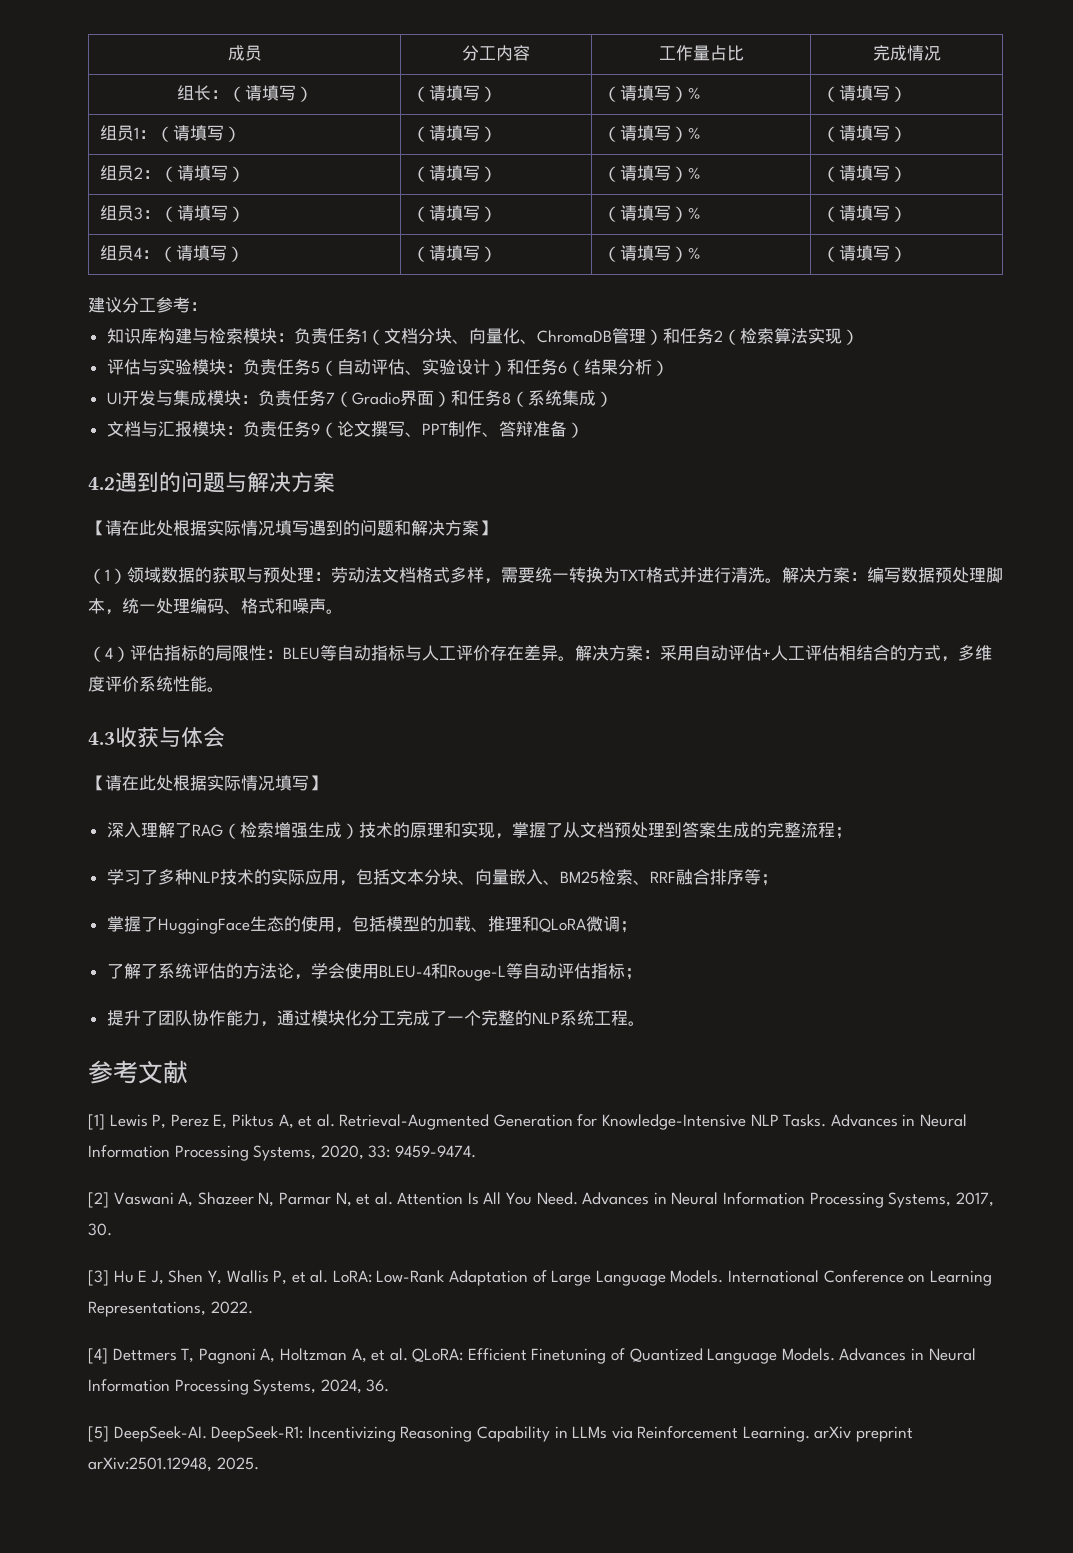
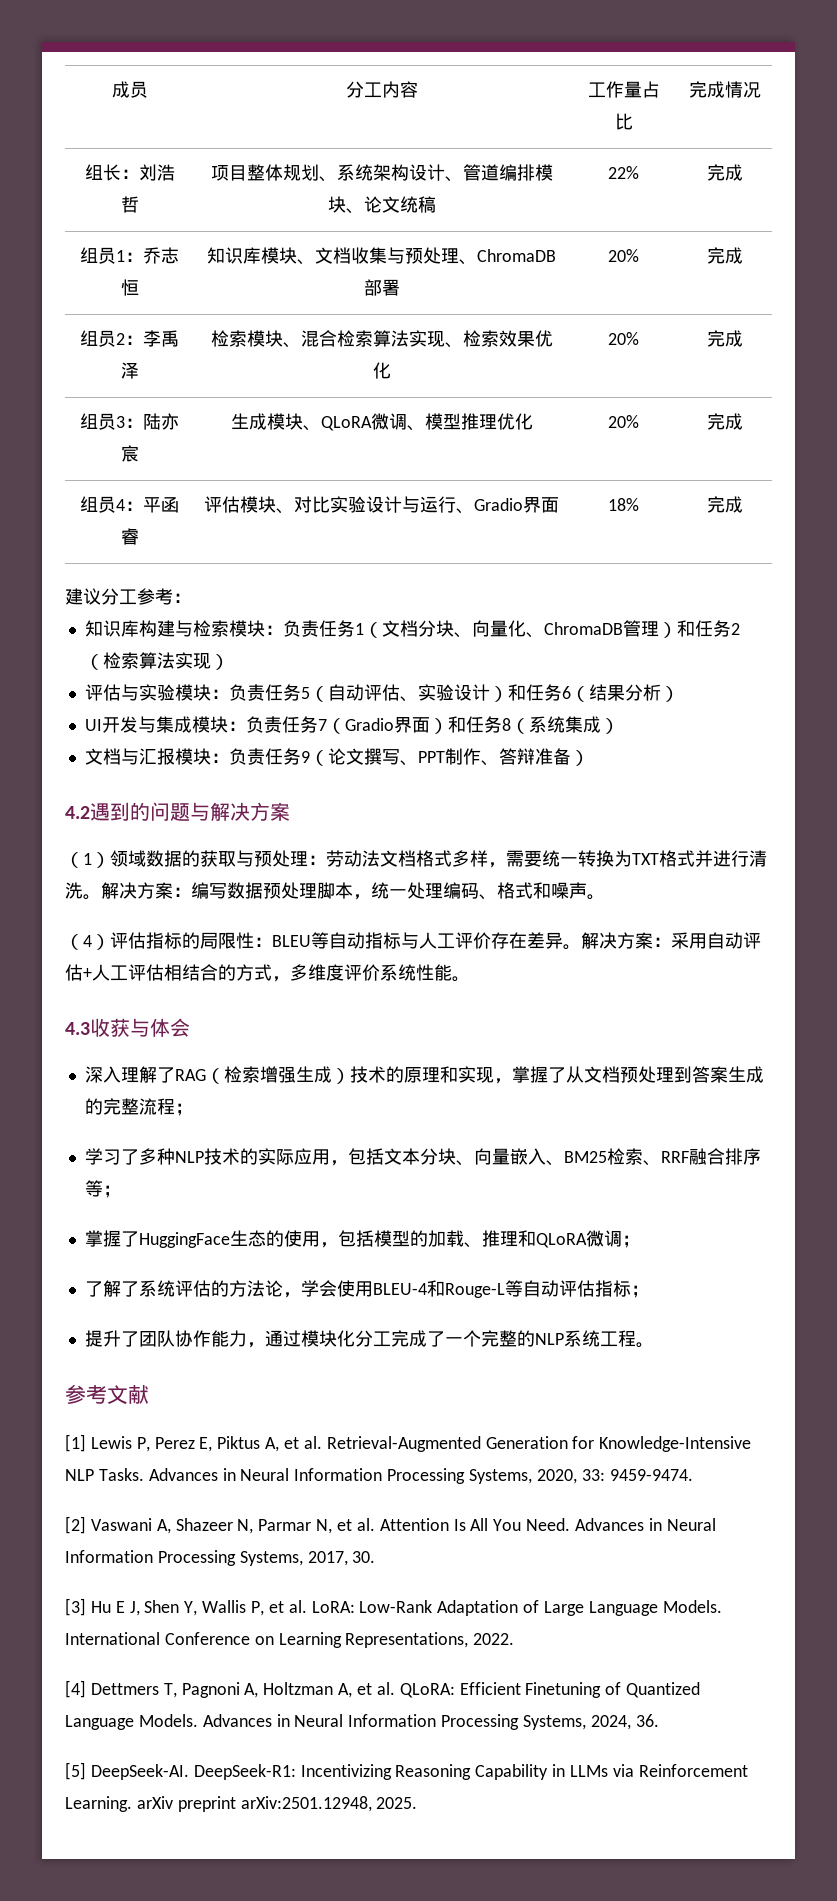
- 组长：（请填写） | （请填写） | （请填写）% | （请填写）
- 组员1：（请填写） | （请填写） | （请填写）% | （请填写）
- 组员2：（请填写） | （请填写） | （请填写）% | （请填写）
- 组员3：（请填写） | （请填写） | （请填写）% | （请填写）
- 组员4：（请填写） | （请填写） | （请填写）% | （请填写）
+ 组长：刘浩哲 | 项目整体规划、系统架构设计、管道编排模块、论文统稿 | 22% | 完成
+ 组员1：乔志恒 | 知识库模块、文档收集与预处理、ChromaDB部署 | 20% | 完成
+ 组员2：李禹泽 | 检索模块、混合检索算法实现、检索效果优化 | 20% | 完成
+ 组员3：陆亦宸 | 生成模块、QLoRA微调、模型推理优化 | 20% | 完成
+ 组员4：平函睿 | 评估模块、对比实验设计与运行、Gradio界面 | 18% | 完成
- 【请在此处根据实际情况填写遇到的问题和解决方案】
- 【请在此处根据实际情况填写】

